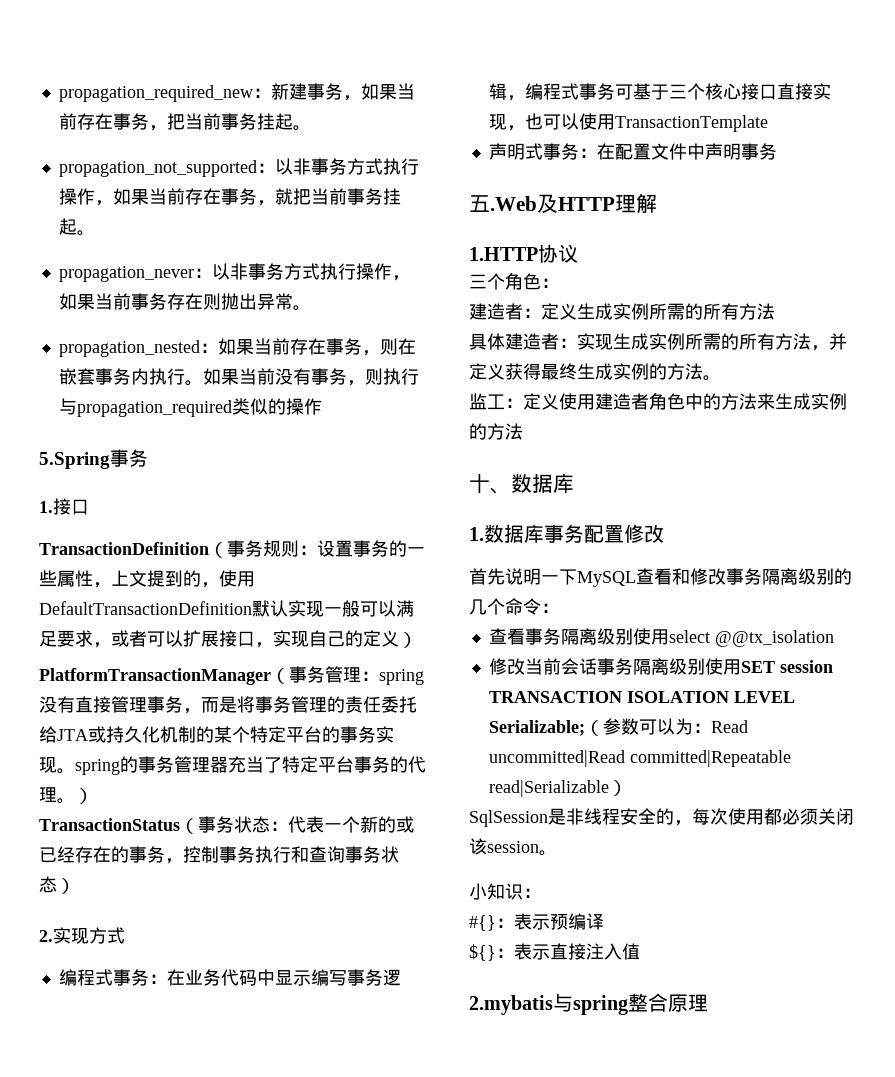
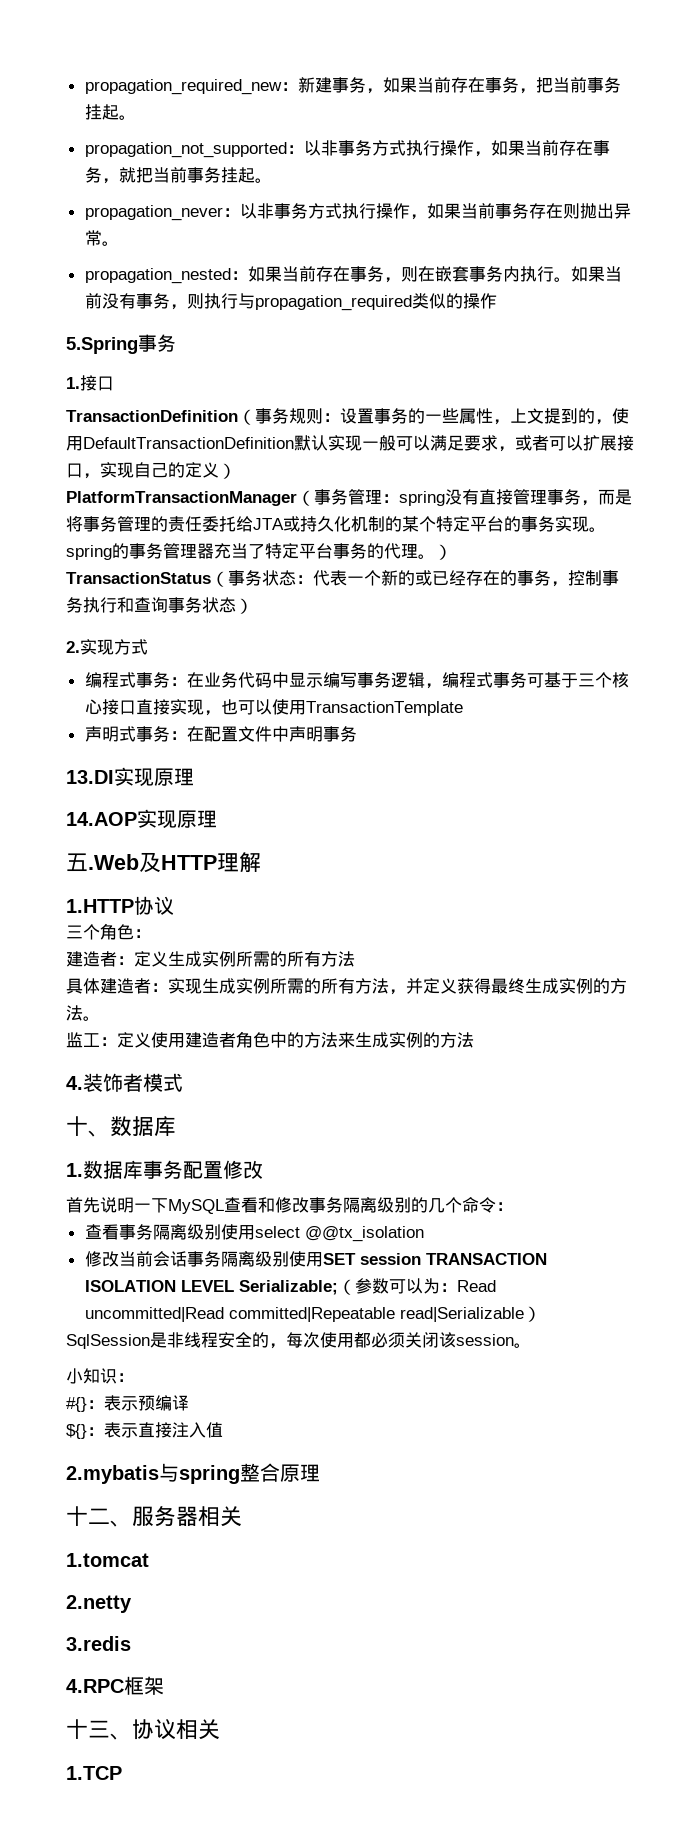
+ 13.DI实现原理
+ 14.AOP实现原理
+ 4.装饰者模式
+ 十二、服务器相关
+ 1.tomcat
+ 2.netty
+ 3.redis
+ 4.RPC框架
+ 十三、协议相关
+ 1.TCP

